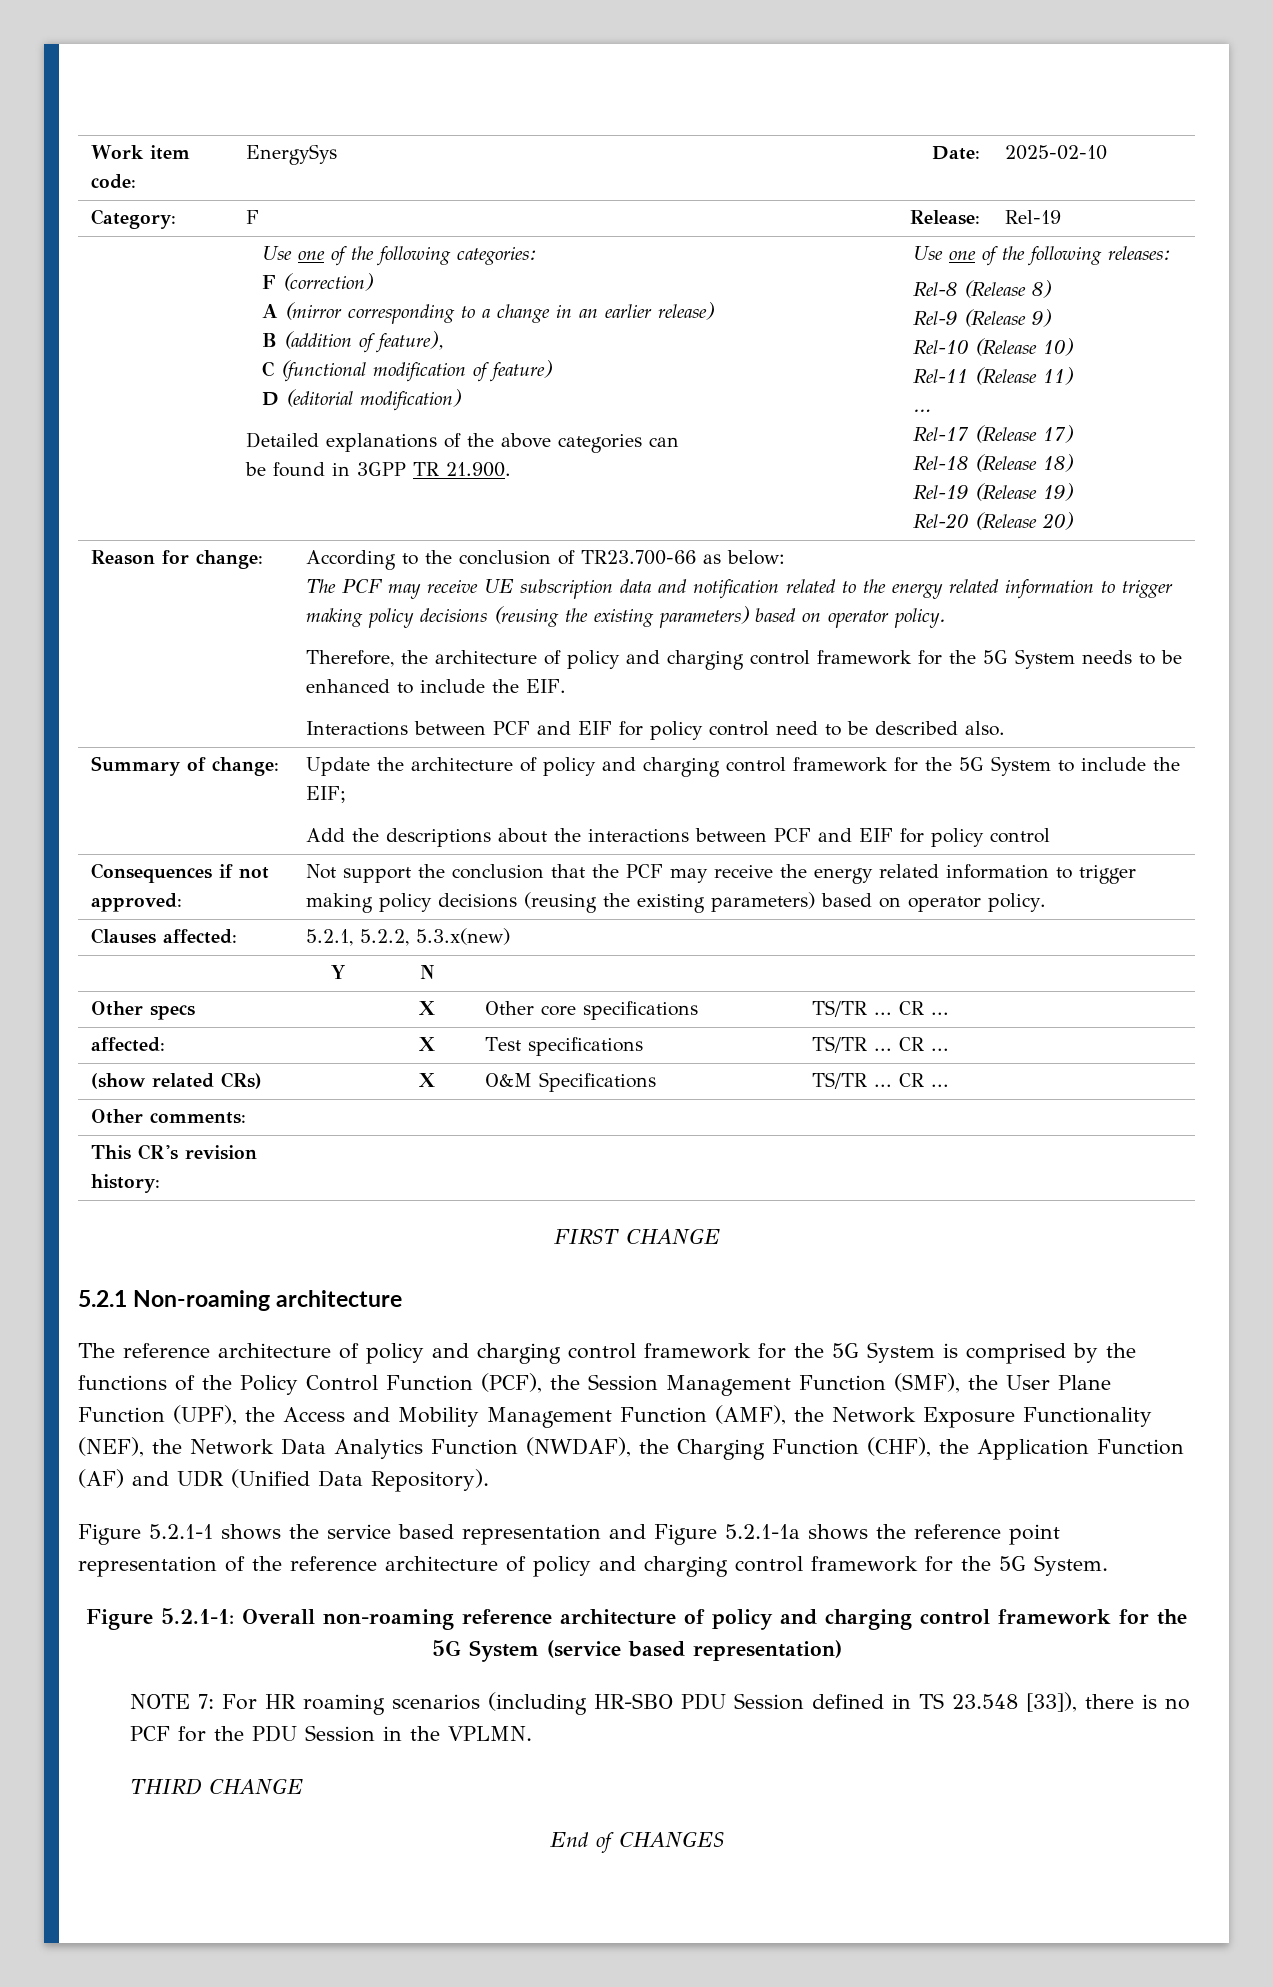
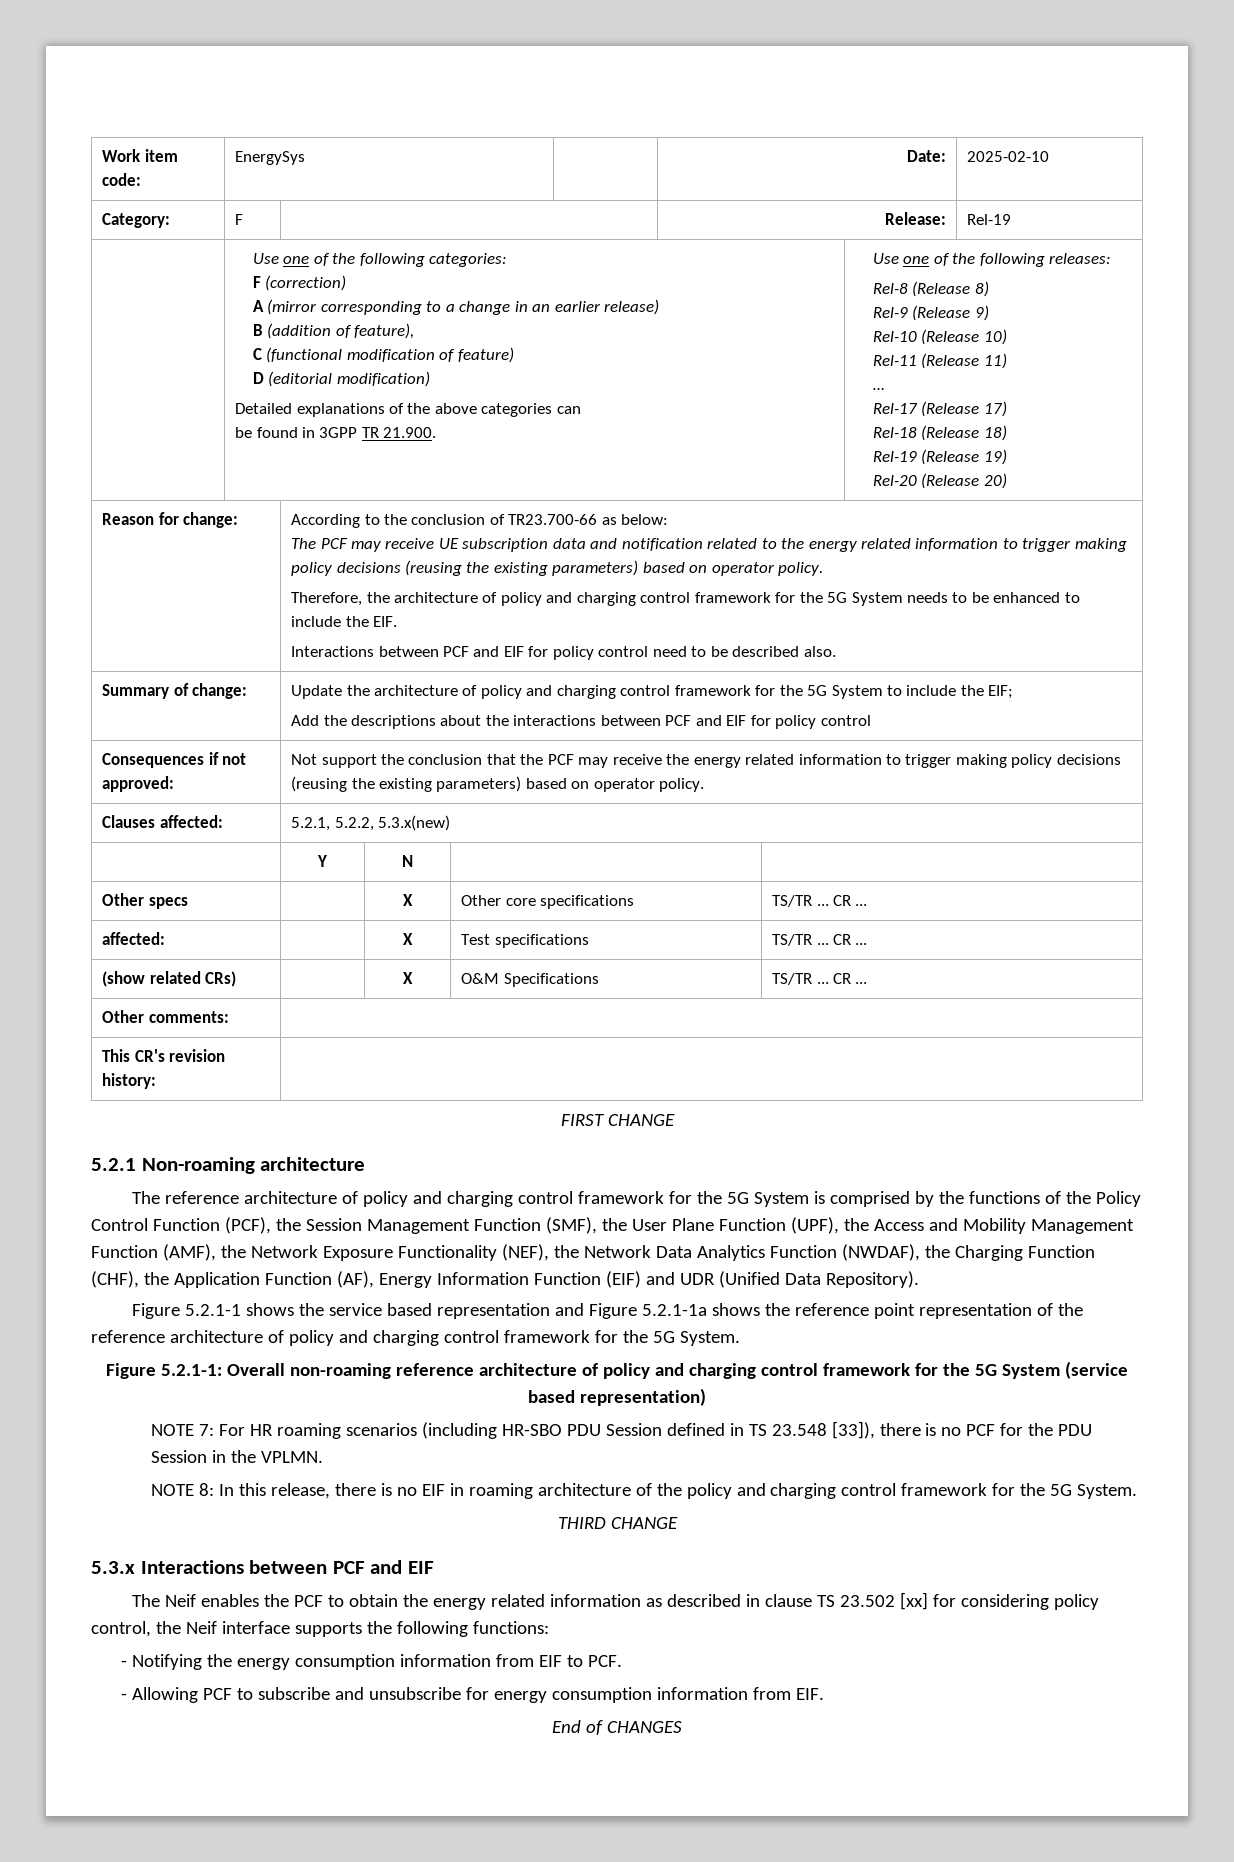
- The reference architecture of policy and charging control framework for the 5G System is comprised by the functions of the Policy Control Function (PCF), the Session Management Function (SMF), the User Plane Function (UPF), the Access and Mobility Management Function (AMF), the Network Exposure Functionality (NEF), the Network Data Analytics Function (NWDAF), the Charging Function (CHF), the Application Function (AF) and UDR (Unified Data Repository).
+ The reference architecture of policy and charging control framework for the 5G System is comprised by the functions of the Policy Control Function (PCF), the Session Management Function (SMF), the User Plane Function (UPF), the Access and Mobility Management Function (AMF), the Network Exposure Functionality (NEF), the Network Data Analytics Function (NWDAF), the Charging Function (CHF), the Application Function (AF), Energy Information Function (EIF) and UDR (Unified Data Repository).
+ NOTE 8: In this release, there is no EIF in roaming architecture of the policy and charging control framework for the 5G System.
  THIRD CHANGE
+ 5.3.x Interactions between PCF and EIF
+ The Neif enables the PCF to obtain the energy related information as described in clause TS 23.502 [xx] for considering policy control, the Neif interface supports the following functions:
+ - Notifying the energy consumption information from EIF to PCF.
+ - Allowing PCF to subscribe and unsubscribe for energy consumption information from EIF.

